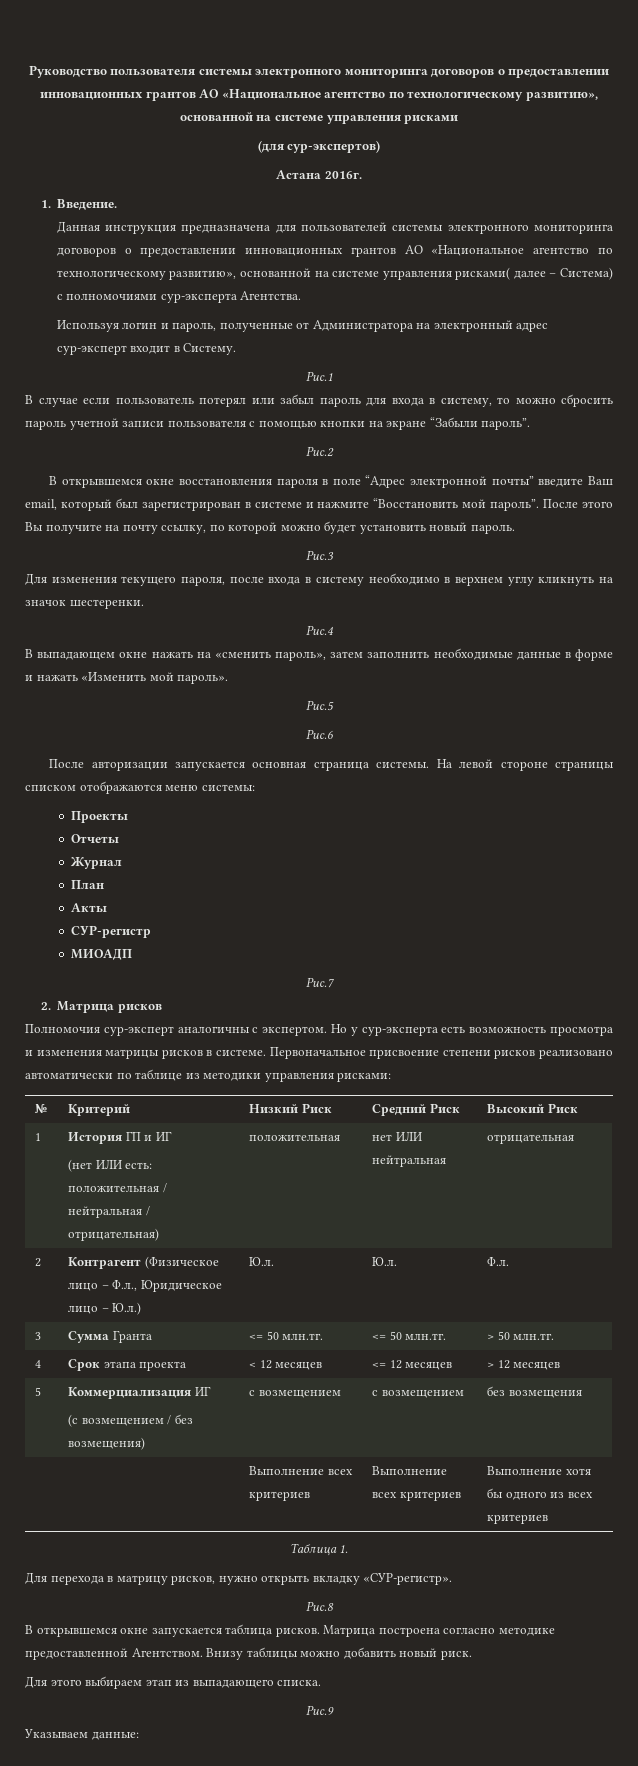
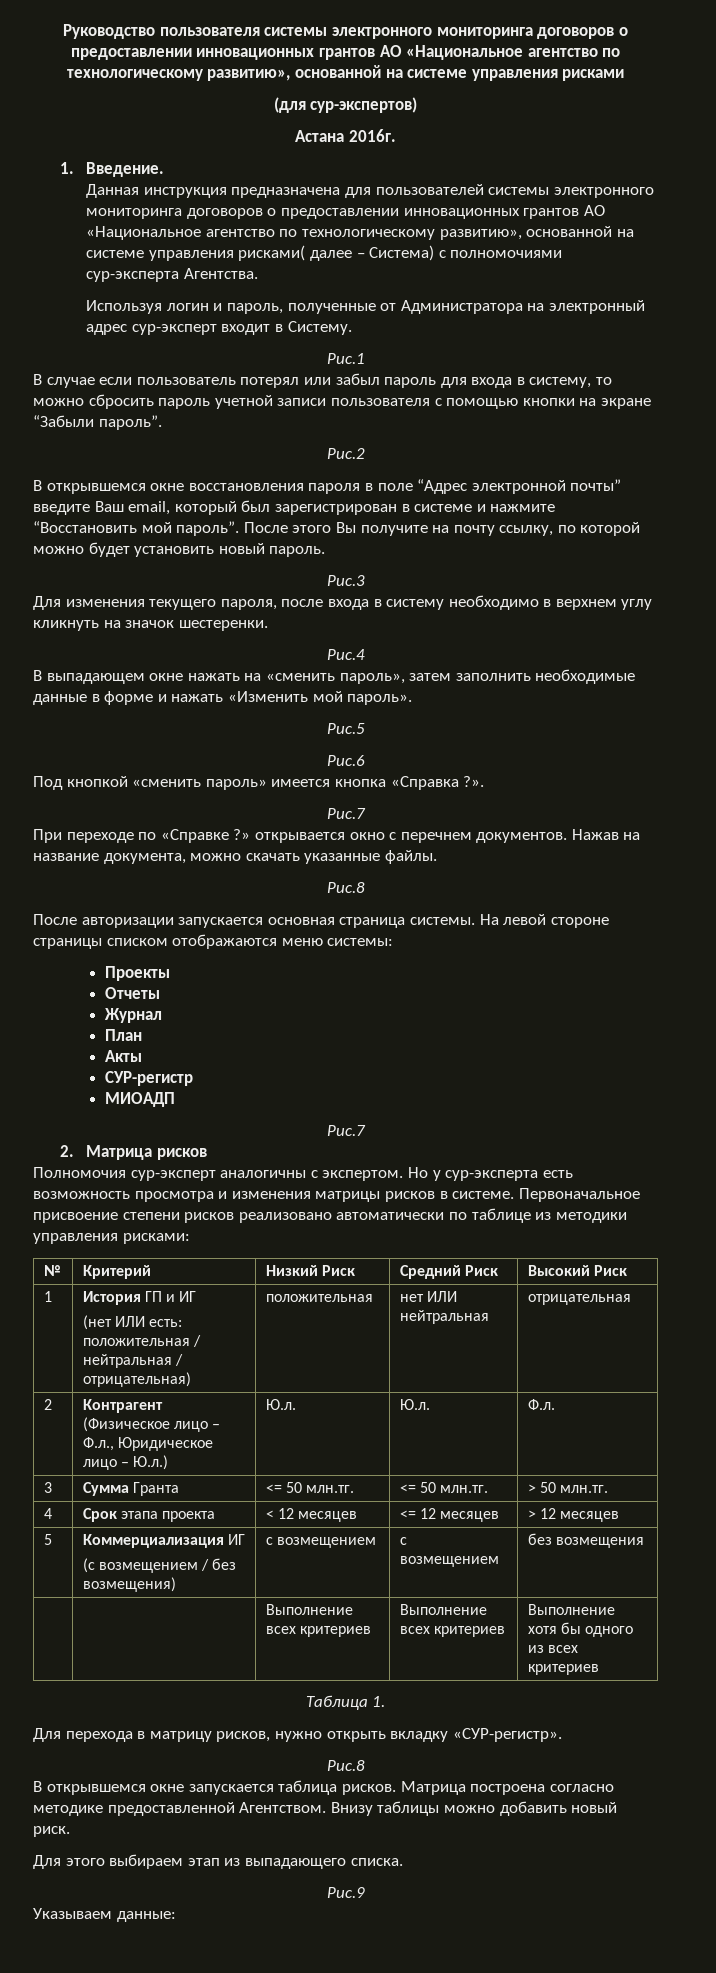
+ Под кнопкой «сменить пароль» имеется кнопка «Справка ?».
+ Рис.7
+ При переходе по «Справке ?» открывается окно с перечнем документов. Нажав на название документа, можно скачать указанные файлы.
+ Рис.8

